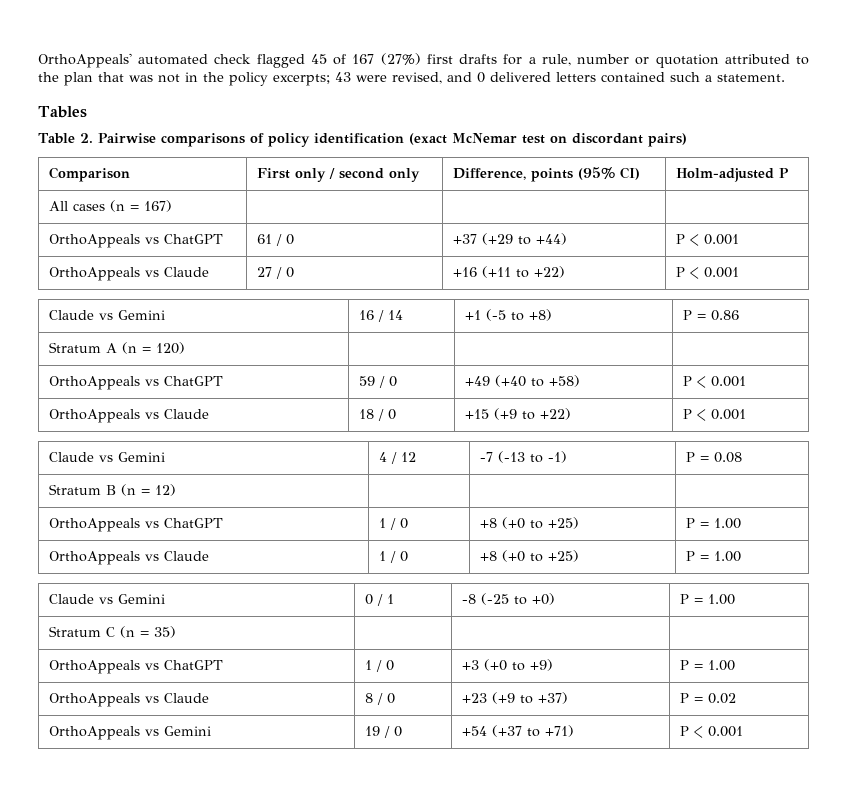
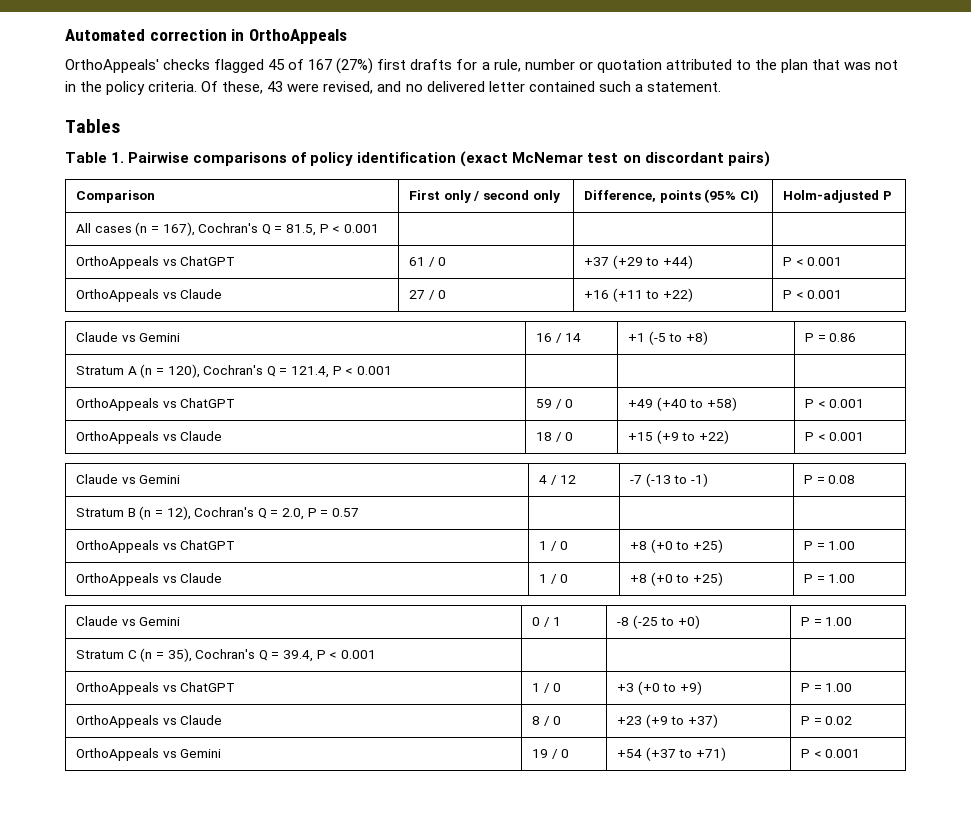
- OrthoAppeals' automated check flagged 45 of 167 (27%) first drafts for a rule, number or quotation attributed to the plan that was not in the policy excerpts; 43 were revised, and 0 delivered letters contained such a statement.
+ Automated correction in OrthoAppeals
+ OrthoAppeals' checks flagged 45 of 167 (27%) first drafts for a rule, number or quotation attributed to the plan that was not in the policy criteria. Of these, 43 were revised, and no delivered letter contained such a statement.
- Table 2. Pairwise comparisons of policy identification (exact McNemar test on discordant pairs)
+ Table 1. Pairwise comparisons of policy identification (exact McNemar test on discordant pairs)
- All cases (n = 167) | | |
+ All cases (n = 167), Cochran's Q = 81.5, P < 0.001 | | |
- Stratum A (n = 120) | | |
+ Stratum A (n = 120), Cochran's Q = 121.4, P < 0.001 | | |
- Stratum B (n = 12) | | |
+ Stratum B (n = 12), Cochran's Q = 2.0, P = 0.57 | | |
- Stratum C (n = 35) | | |
+ Stratum C (n = 35), Cochran's Q = 39.4, P < 0.001 | | |

